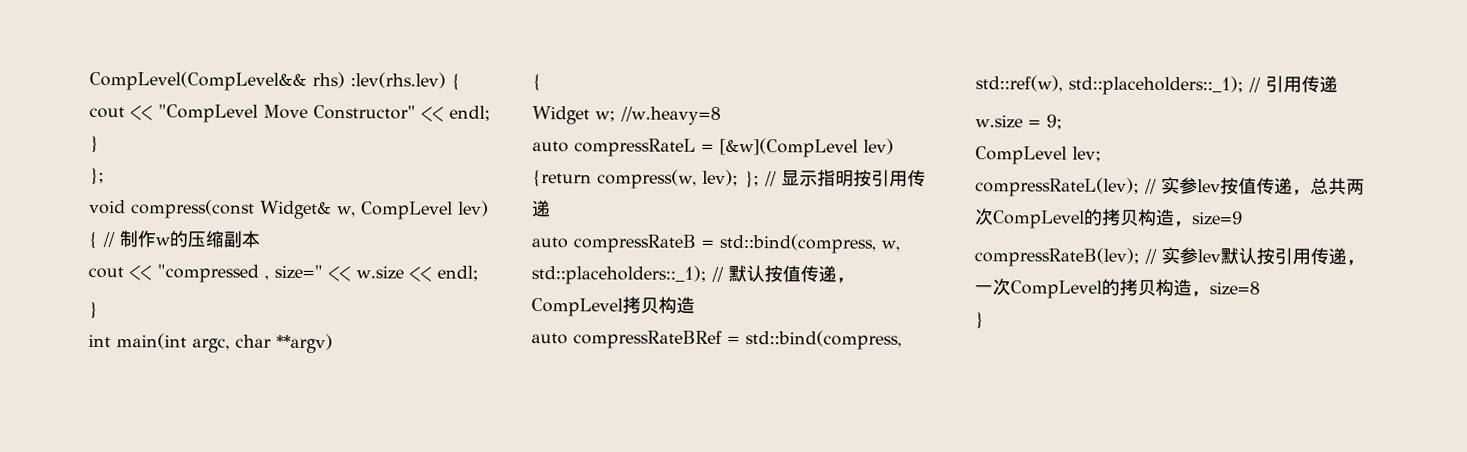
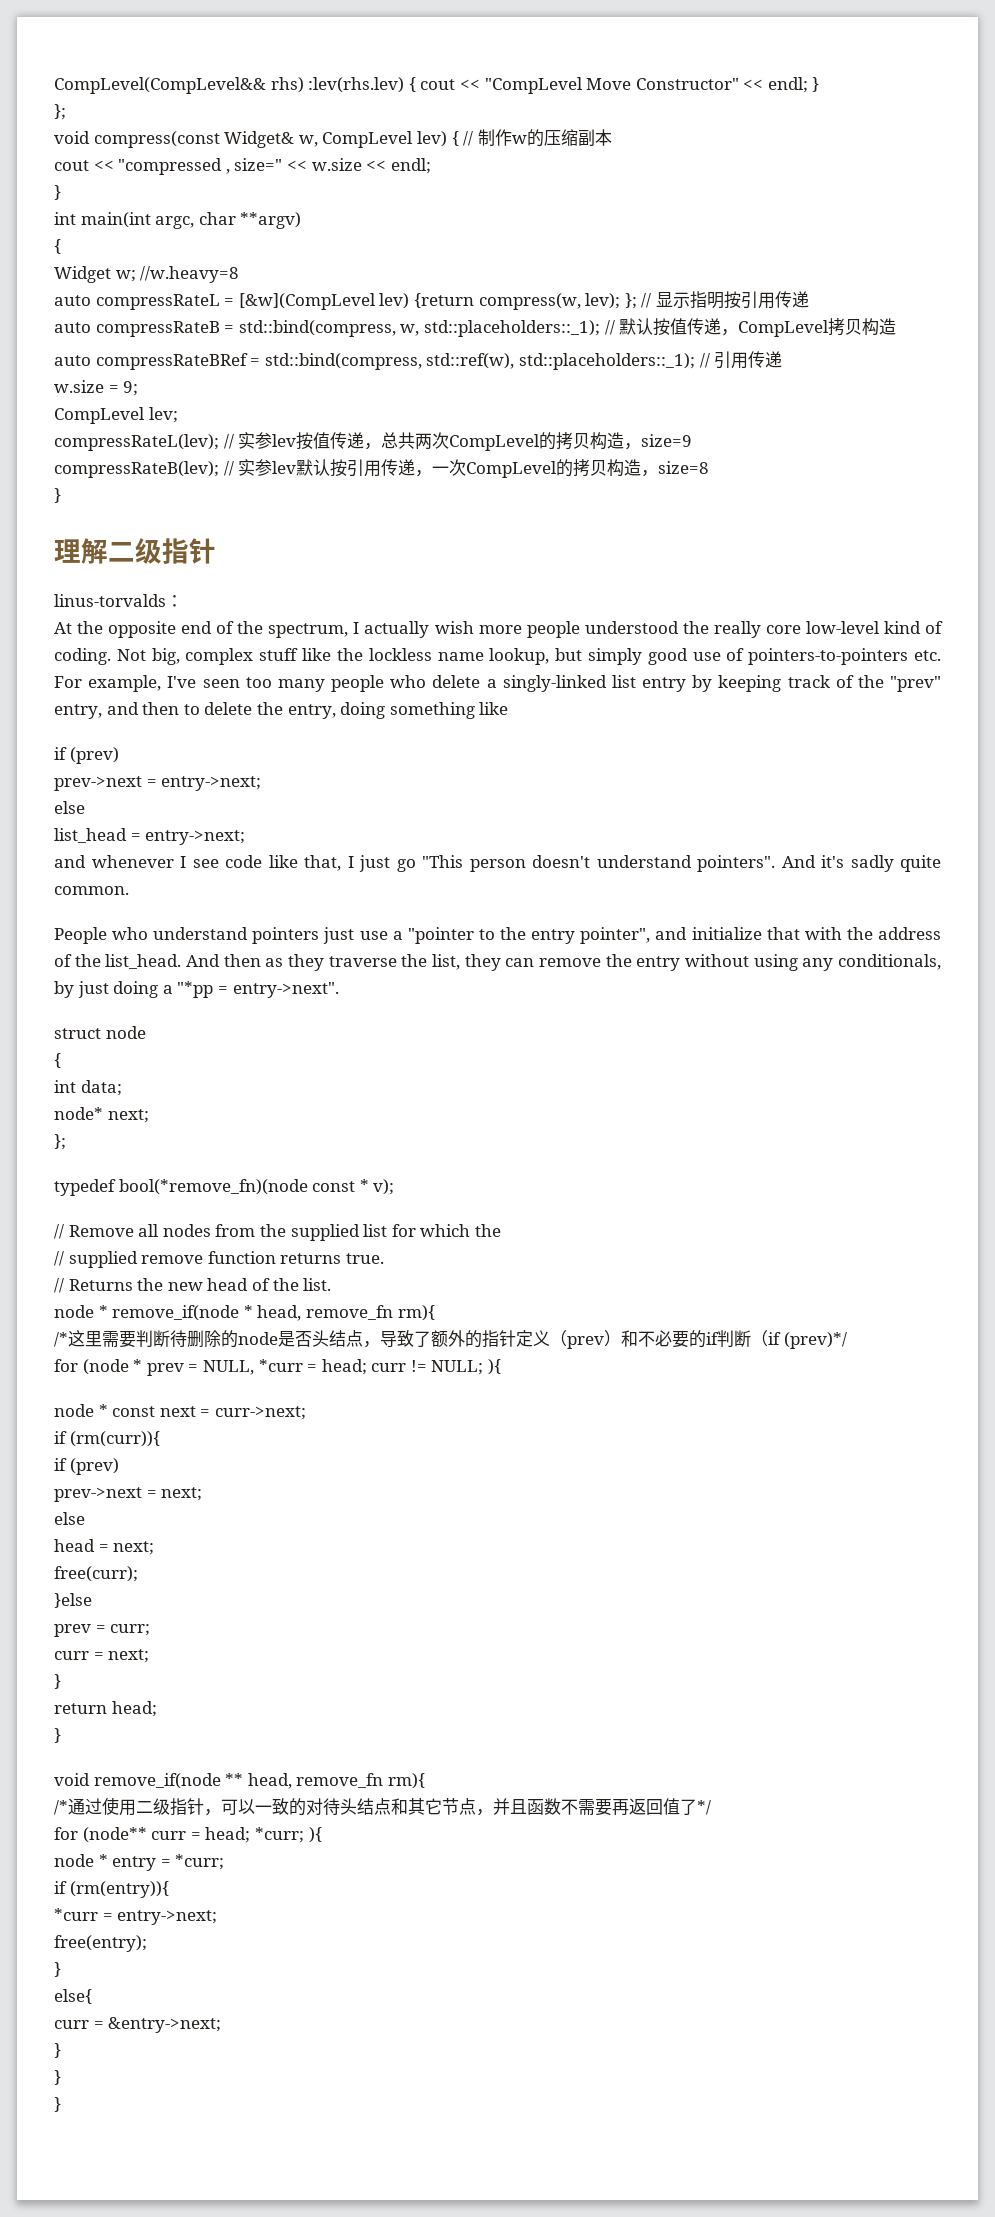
+ 理解二级指针
+ linus-torvalds：
+ At the opposite end of the spectrum, I actually wish more people understood the really core low-level kind of coding. Not big, complex stuff like the lockless name lookup, but simply good use of pointers-to-pointers etc. For example, I've seen too many people who delete a singly-linked list entry by keeping track of the "prev" entry, and then to delete the entry, doing something like
+ if (prev)
+ prev->next = entry->next;
+ else
+ list_head = entry->next;
+ and whenever I see code like that, I just go "This person doesn't understand pointers". And it's sadly quite common.
+ People who understand pointers just use a "pointer to the entry pointer", and initialize that with the address of the list_head. And then as they traverse the list, they can remove the entry without using any conditionals, by just doing a "*pp = entry->next".
+ struct node
+ {
+ int data;
+ node* next;
+ };
+ typedef bool(*remove_fn)(node const * v);
+ // Remove all nodes from the supplied list for which the
+ // supplied remove function returns true.
+ // Returns the new head of the list.
+ node * remove_if(node * head, remove_fn rm){
+ /*这里需要判断待删除的node是否头结点，导致了额外的指针定义（prev）和不必要的if判断（if (prev)*/
+ for (node * prev = NULL, *curr = head; curr != NULL; ){
+ node * const next = curr->next;
+ if (rm(curr)){
+ if (prev)
+ prev->next = next;
+ else
+ head = next;
+ free(curr);
+ }else
+ prev = curr;
+ curr = next;
+ }
+ return head;
+ }
+ void remove_if(node ** head, remove_fn rm){
+ /*通过使用二级指针，可以一致的对待头结点和其它节点，并且函数不需要再返回值了*/
+ for (node** curr = head; *curr; ){
+ node * entry = *curr;
+ if (rm(entry)){
+ *curr = entry->next;
+ free(entry);
+ }
+ else{
+ curr = &entry->next;
+ }
+ }
+ }

